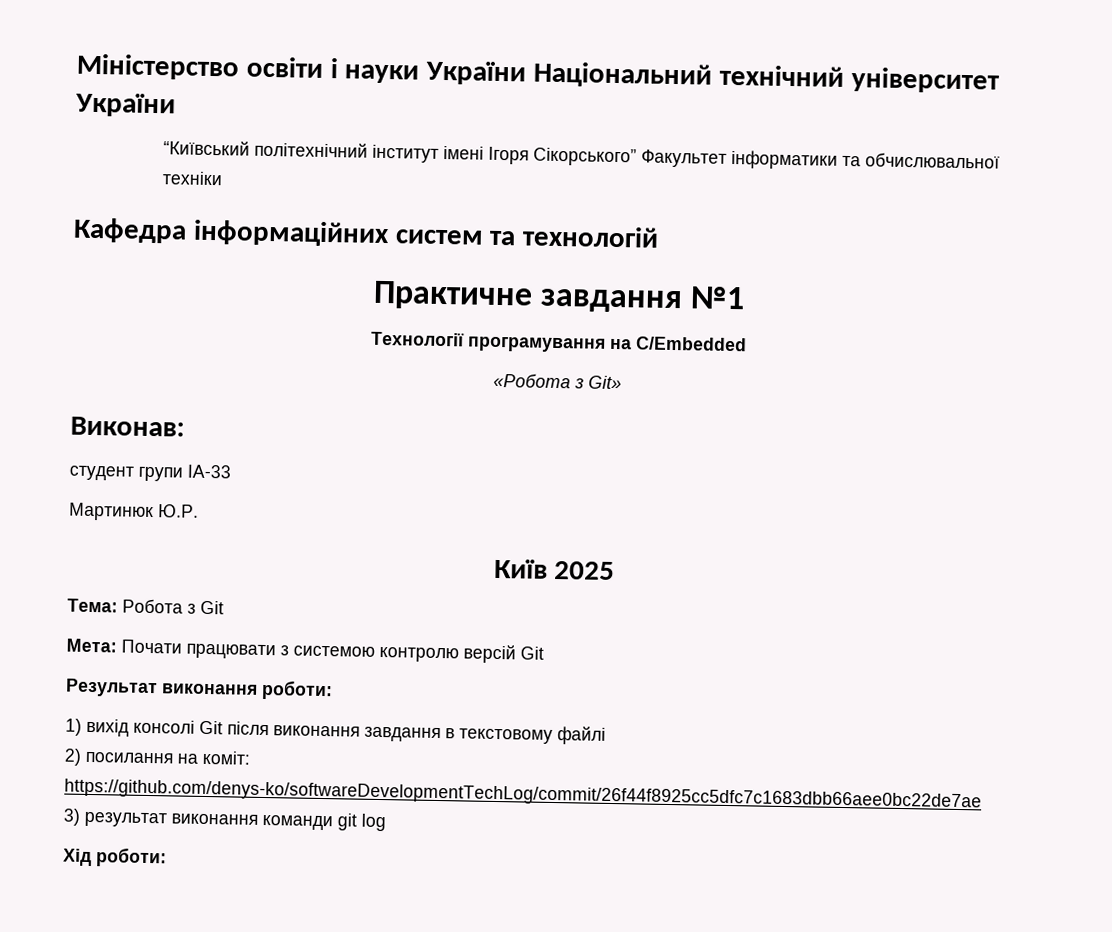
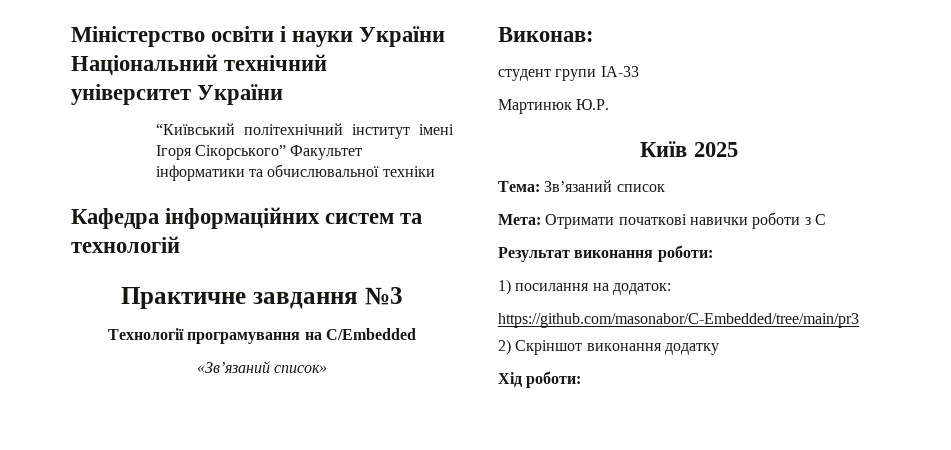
- Практичне завдання №1
+ Практичне завдання №3
- «Робота з Git»
+ «Зв’язаний список»
- Тема: Робота з Git
- Мета: Почати працювати з системою контролю версій Git
+ Тема: Зв’язаний список
+ Мета: Отримати початкові навички роботи з C
  Результат виконання роботи:
- 1) вихід консолі Git після виконання завдання в текстовому файлі
- 2) посилання на коміт: https://github.com/denys-ko/softwareDevelopmentTechLog/commit/26f44f8925cc5dfc7c1683dbb66aee0bc22de7ae
- 3) результат виконання команди git log
+ 1) посилання на додаток:
+ https://github.com/masonabor/C-Embedded/tree/main/pr3
+ 2) Скріншот виконання додатку

